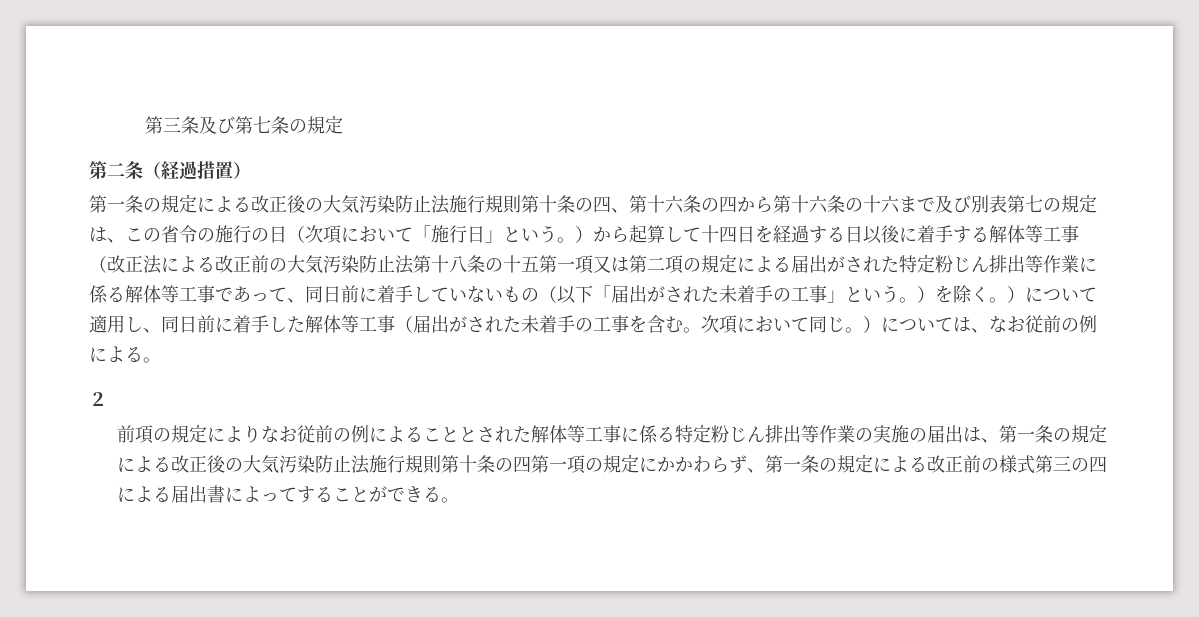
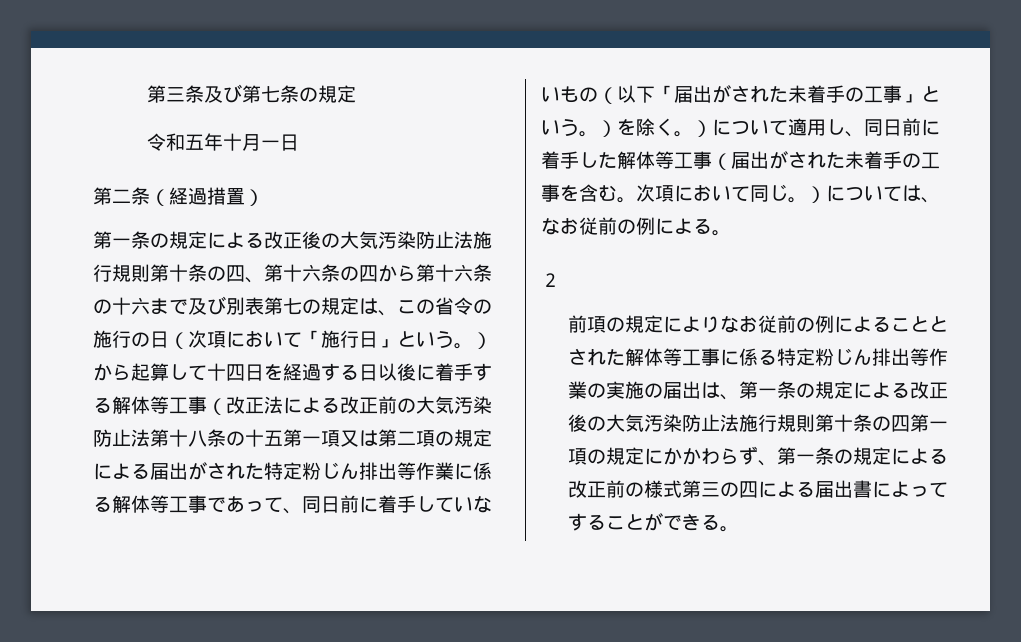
+ 令和五年十月一日

